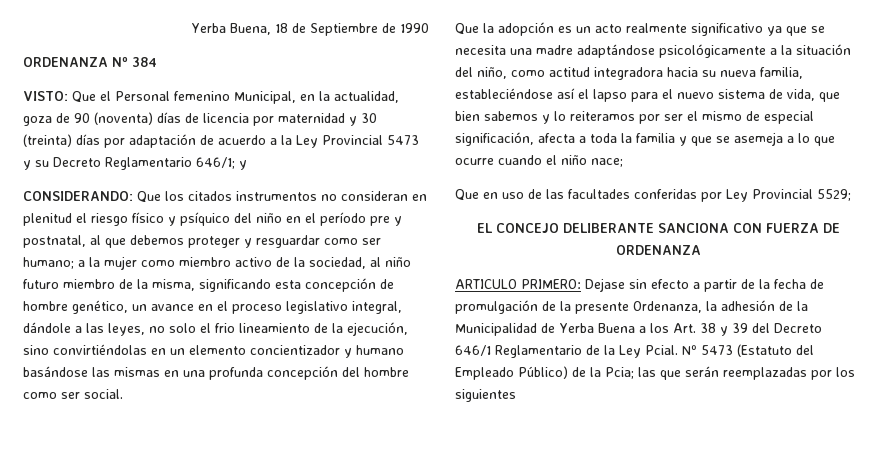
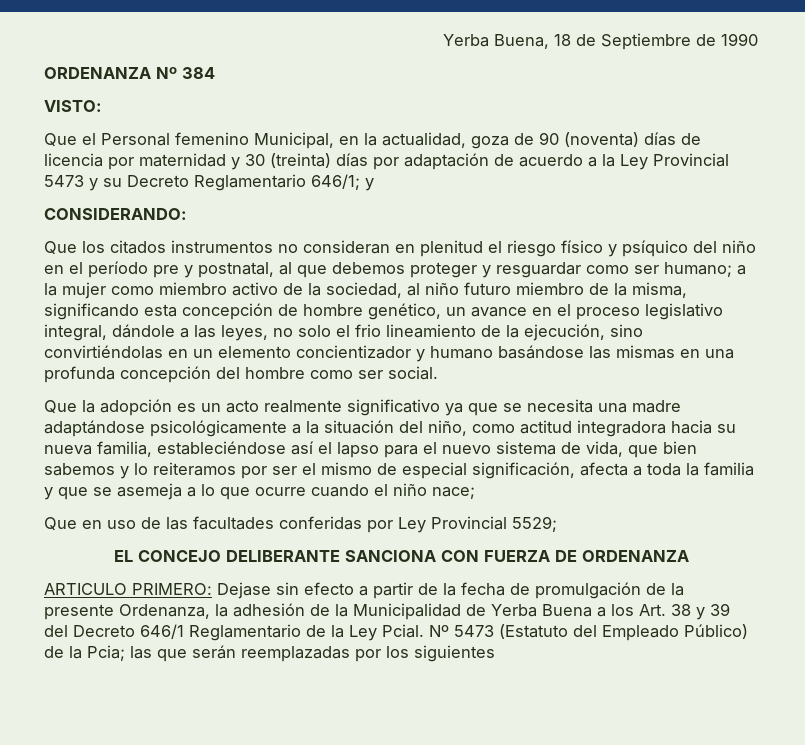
- VISTO: Que el Personal femenino Municipal, en la actualidad, goza de 90 (noventa) días de licencia por maternidad y 30 (treinta) días por adaptación de acuerdo a la Ley Provincial 5473 y su Decreto Reglamentario 646/1; y
+ VISTO:
+ Que el Personal femenino Municipal, en la actualidad, goza de 90 (noventa) días de licencia por maternidad y 30 (treinta) días por adaptación de acuerdo a la Ley Provincial 5473 y su Decreto Reglamentario 646/1; y
- CONSIDERANDO: Que los citados instrumentos no consideran en plenitud el riesgo físico y psíquico del niño en el período pre y postnatal, al que debemos proteger y resguardar como ser humano;
+ CONSIDERANDO:
+ Que los citados instrumentos no consideran en plenitud el riesgo físico y psíquico del niño en el período pre y postnatal, al que debemos proteger y resguardar como ser humano;

